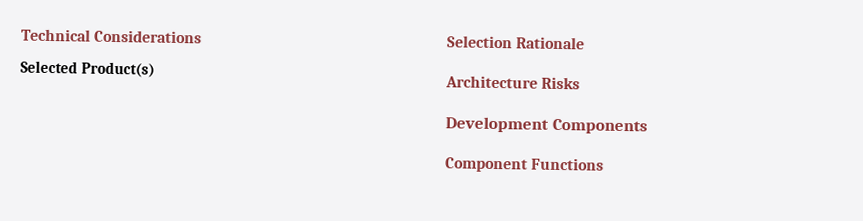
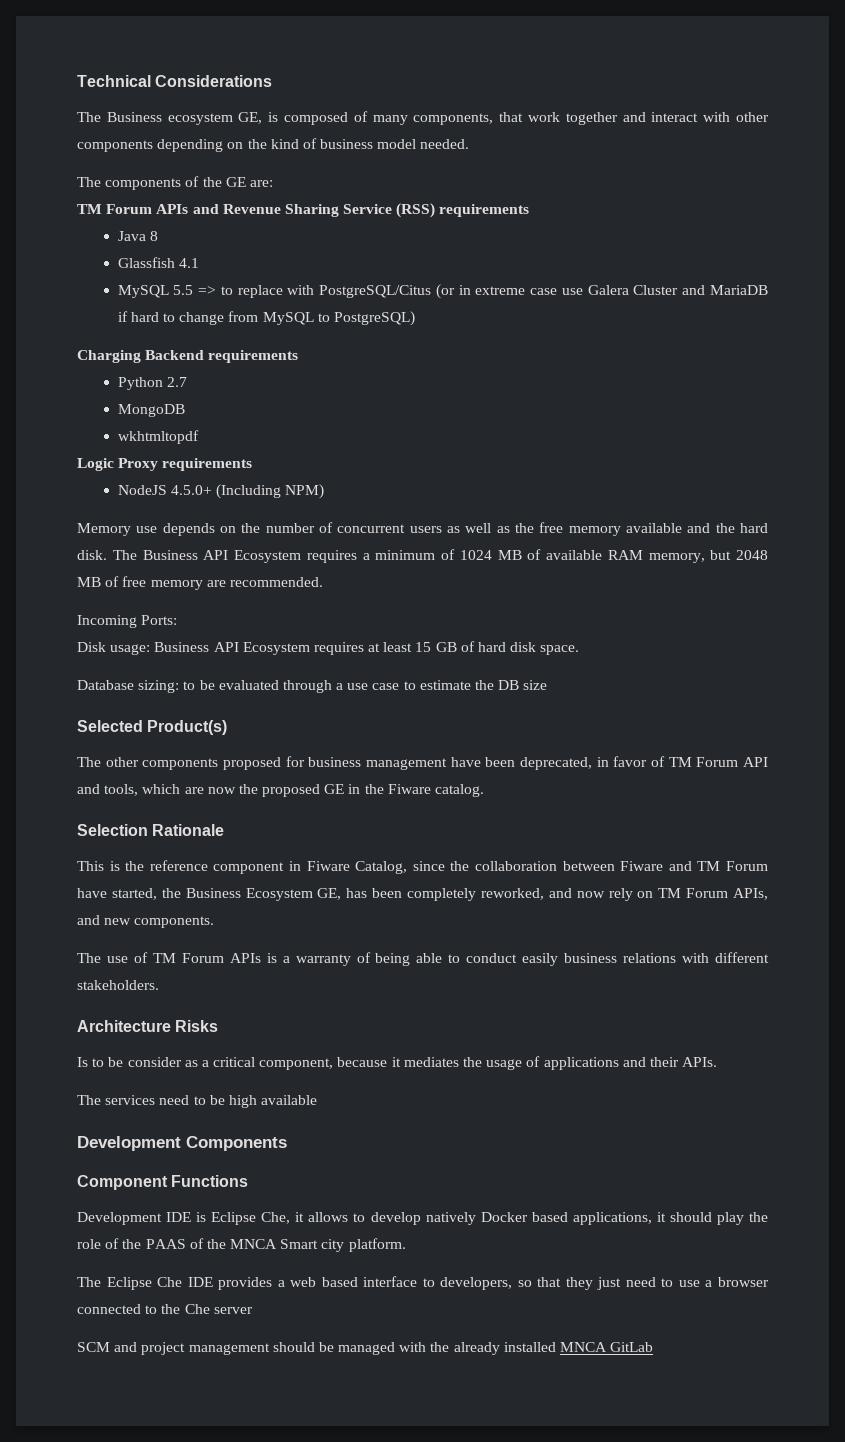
+ The Business ecosystem GE, is composed of many components, that work together and interact with other components depending on the kind of business model needed.
+ The components of the GE are:
+ TM Forum APIs and Revenue Sharing Service (RSS) requirements
+ Java 8
+ Glassfish 4.1
+ MySQL 5.5 => to replace with PostgreSQL/Citus (or in extreme case use Galera Cluster and MariaDB if hard to change from MySQL to PostgreSQL)
+ Charging Backend requirements
+ Python 2.7
+ MongoDB
+ wkhtmltopdf
+ Logic Proxy requirements
+ NodeJS 4.5.0+ (Including NPM)
+ Memory use depends on the number of concurrent users as well as the free memory available and the hard disk. The Business API Ecosystem requires a minimum of 1024 MB of available RAM memory, but 2048 MB of free memory are recommended.
+ Incoming Ports:
+ Disk usage: Business API Ecosystem requires at least 15 GB of hard disk space.
+ Database sizing: to be evaluated through a use case to estimate the DB size
  Selected Product(s)
+ The other components proposed for business management have been deprecated, in favor of TM Forum API and tools, which are now the proposed GE in the Fiware catalog.
  Selection Rationale
+ This is the reference component in Fiware Catalog, since the collaboration between Fiware and TM Forum have started, the Business Ecosystem GE, has been completely reworked, and now rely on TM Forum APIs, and new components.
+ The use of TM Forum APIs is a warranty of being able to conduct easily business relations with different stakeholders.
  Architecture Risks
+ Is to be consider as a critical component, because it mediates the usage of applications and their APIs.
+ The services need to be high available
  Development Components
  Component Functions
+ Development IDE is Eclipse Che, it allows to develop natively Docker based applications, it should play the role of the PAAS of the MNCA Smart city platform.
+ The Eclipse Che IDE provides a web based interface to developers, so that they just need to use a browser connected to the Che server
+ SCM and project management should be managed with the already installed MNCA GitLab

